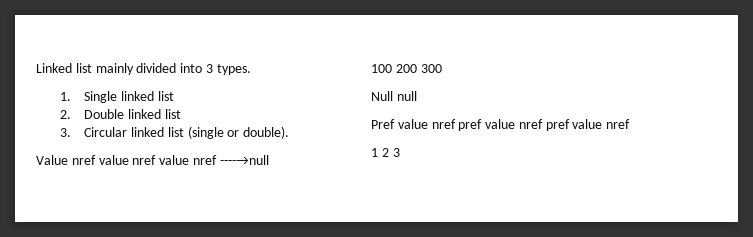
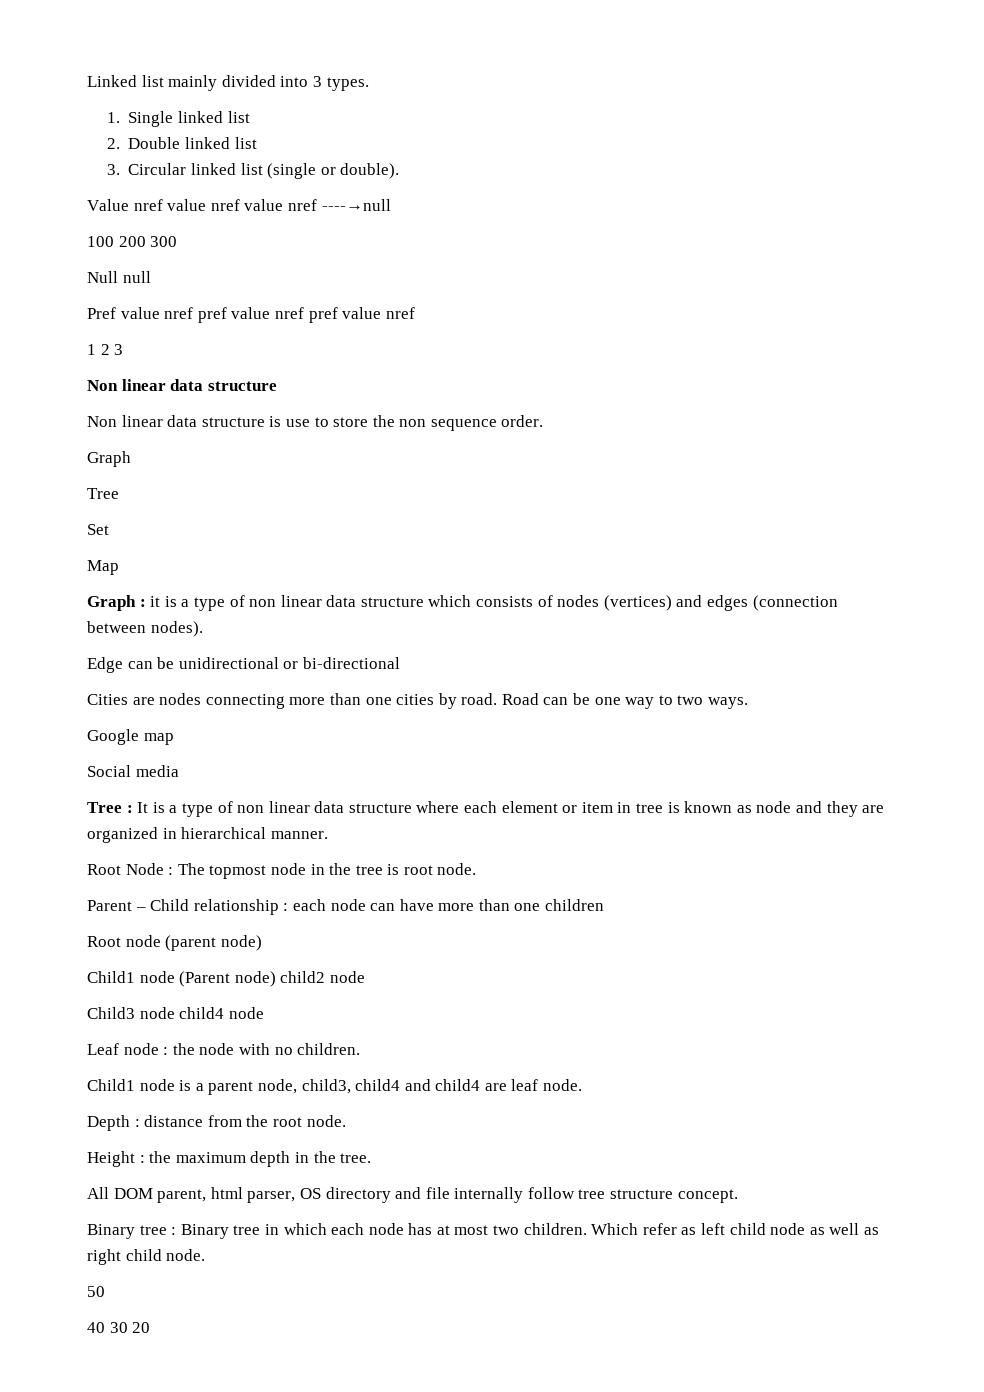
  1 2 3
+ Non linear data structure
+ Non linear data structure is use to store the non sequence order.
+ Graph
+ Tree
+ Set
+ Map
+ Graph : it is a type of non linear data structure which consists of nodes (vertices) and edges (connection between nodes).
+ Edge can be unidirectional or bi-directional
+ Cities are nodes connecting more than one cities by road. Road can be one way to two ways.
+ Google map
+ Social media
+ Tree : It is a type of non linear data structure where each element or item in tree is known as node and they are organized in hierarchical manner.
+ Root Node : The topmost node in the tree is root node.
+ Parent – Child relationship : each node can have more than one children
+ Root node (parent node)
+ Child1 node (Parent node) child2 node
+ Child3 node child4 node
+ Leaf node : the node with no children.
+ Child1 node is a parent node, child3, child4 and child4 are leaf node.
+ Depth : distance from the root node.
+ Height : the maximum depth in the tree.
+ All DOM parent, html parser, OS directory and file internally follow tree structure concept.
+ Binary tree : Binary tree in which each node has at most two children. Which refer as left child node as well as right child node.
+ 50
+ 40 30 20

